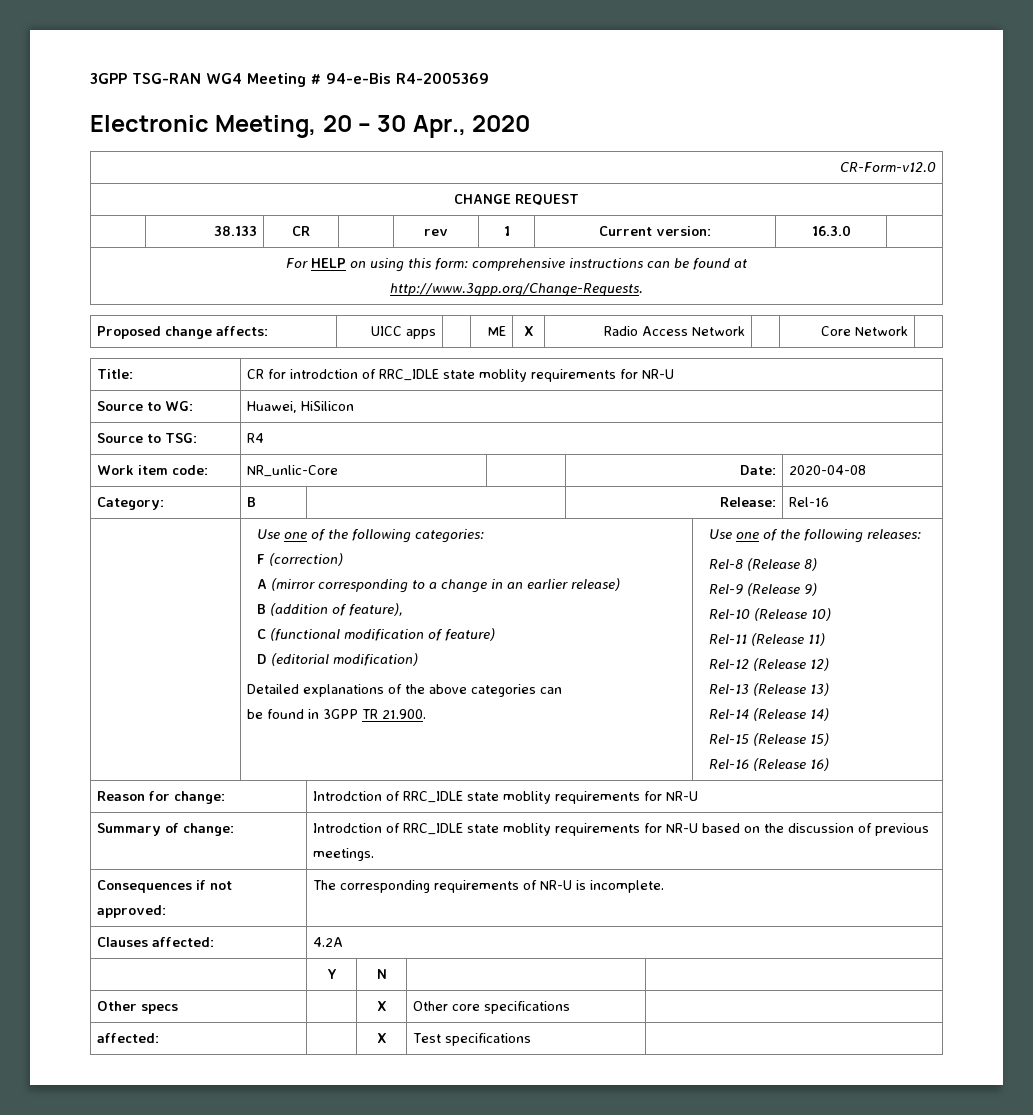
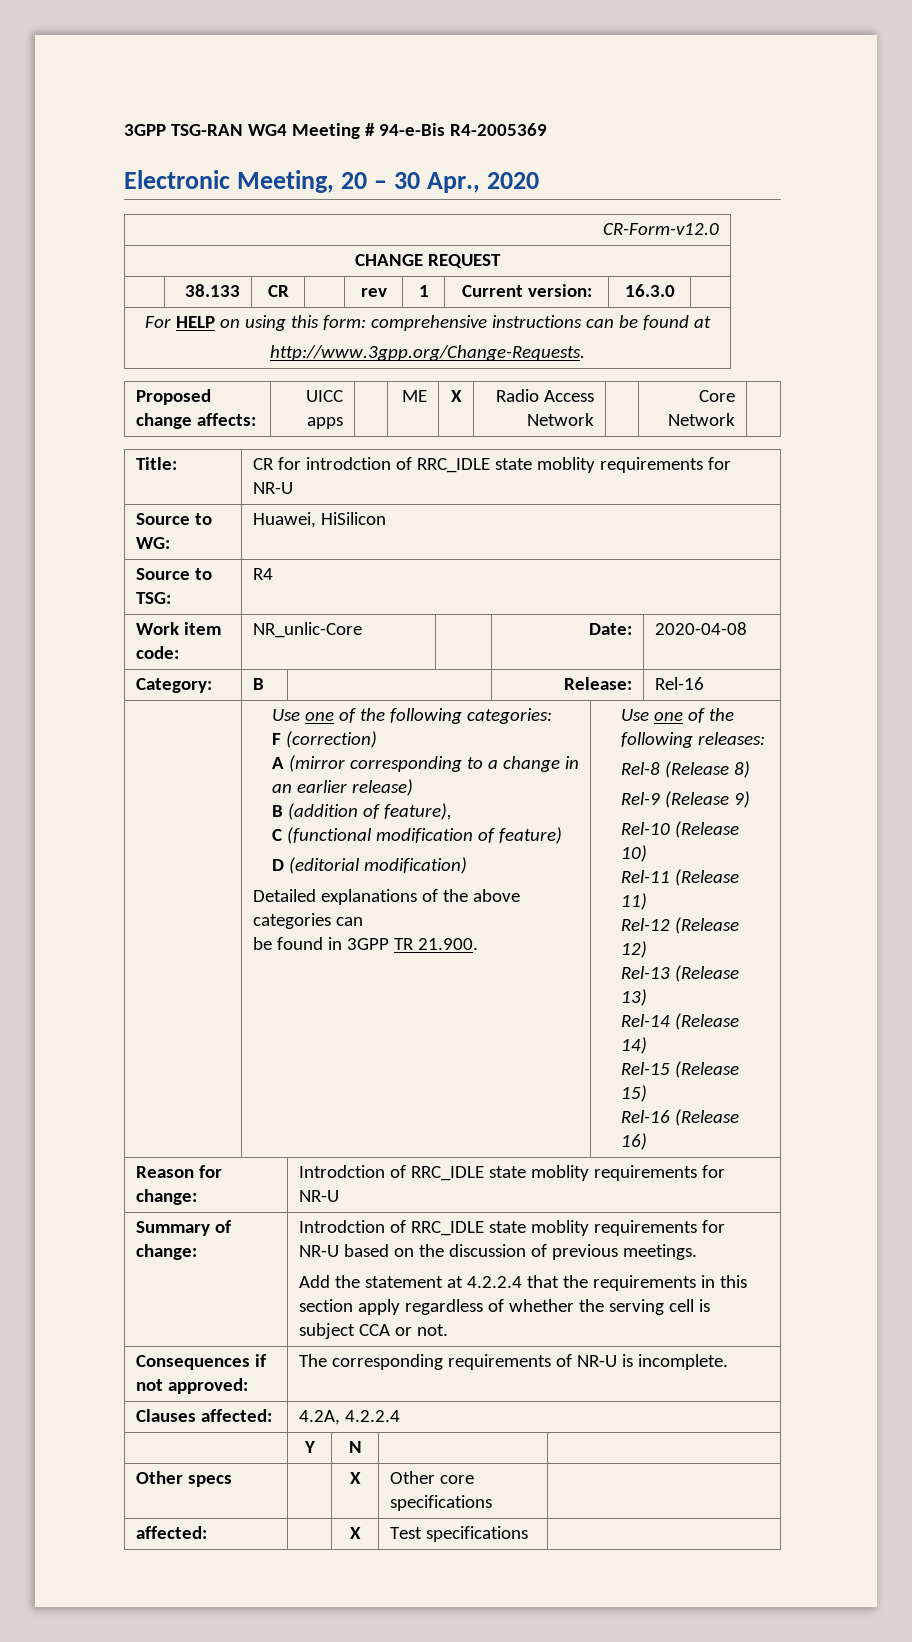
+ Add the statement at 4.2.2.4 that the requirements in this section apply regardless of whether the serving cell is subject CCA or not.
- Clauses affected: | 4.2A
+ Clauses affected: | 4.2A, 4.2.2.4

